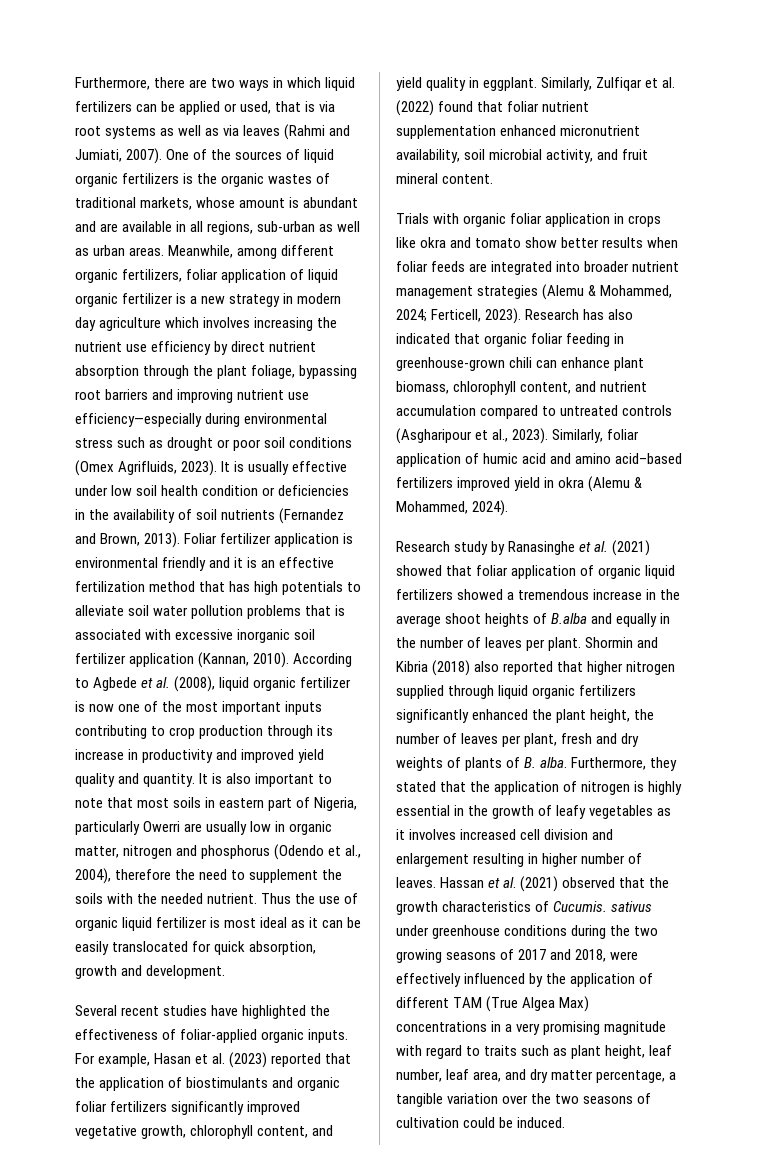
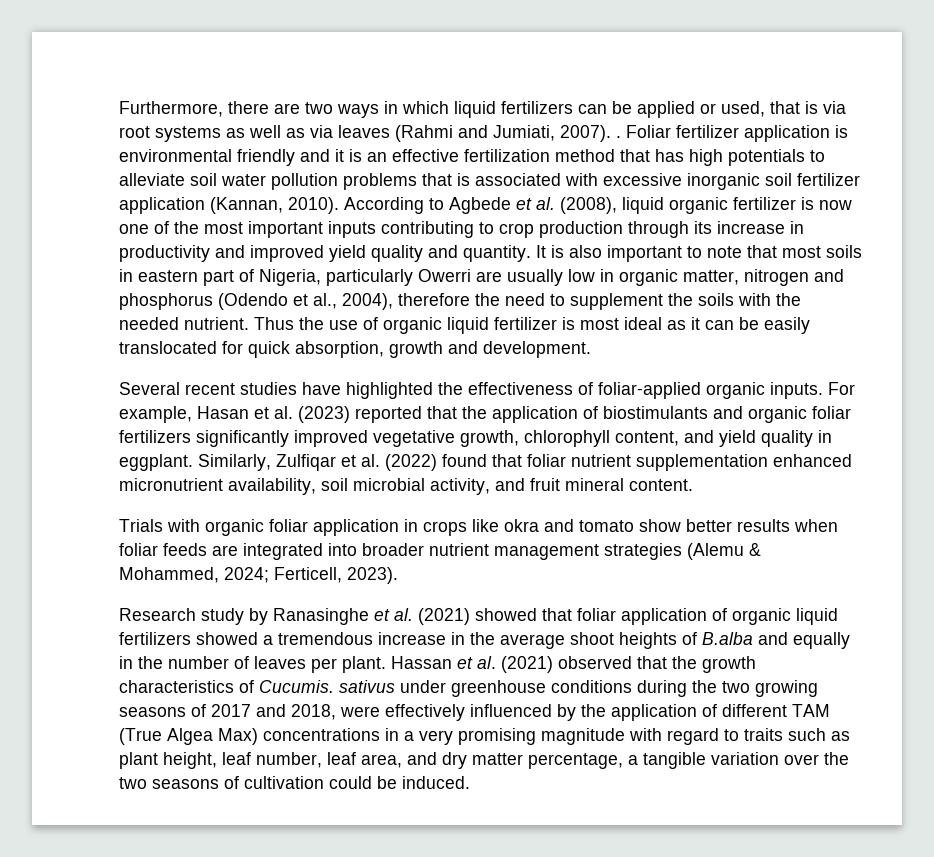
- Furthermore, there are two ways in which liquid fertilizers can be applied or used, that is via root systems as well as via leaves (Rahmi and Jumiati, 2007). One of the sources of liquid organic fertilizers is the organic wastes of traditional markets, whose amount is abundant and are available in all regions, sub-urban as well as urban areas. Meanwhile, among different organic fertilizers, foliar application of liquid organic fertilizer is a new strategy in modern day agriculture which involves increasing the nutrient use efficiency by direct nutrient absorption through the plant foliage, bypassing root barriers and improving nutrient use efficiency—especially during environmental stress such as drought or poor soil conditions (Omex Agrifluids, 2023). It is usually effective under low soil health condition or deficiencies in the availability of soil nutrients (Fernandez and Brown, 2013).
+ Furthermore, there are two ways in which liquid fertilizers can be applied or used, that is via root systems as well as via leaves (Rahmi and Jumiati, 2007). .
- Research has also indicated that organic foliar feeding in greenhouse-grown chili can enhance plant biomass, chlorophyll content, and nutrient accumulation compared to untreated controls (Asgharipour et al., 2023). Similarly, foliar application of humic acid and amino acid–based fertilizers improved yield in okra (Alemu & Mohammed, 2024).
- Shormin and Kibria (2018) also reported that higher nitrogen supplied through liquid organic fertilizers significantly enhanced the plant height, the number of leaves per plant, fresh and dry weights of plants of B. alba. Furthermore, they stated that the application of nitrogen is highly essential in the growth of leafy vegetables as it involves increased cell division and enlargement resulting in higher number of leaves.

